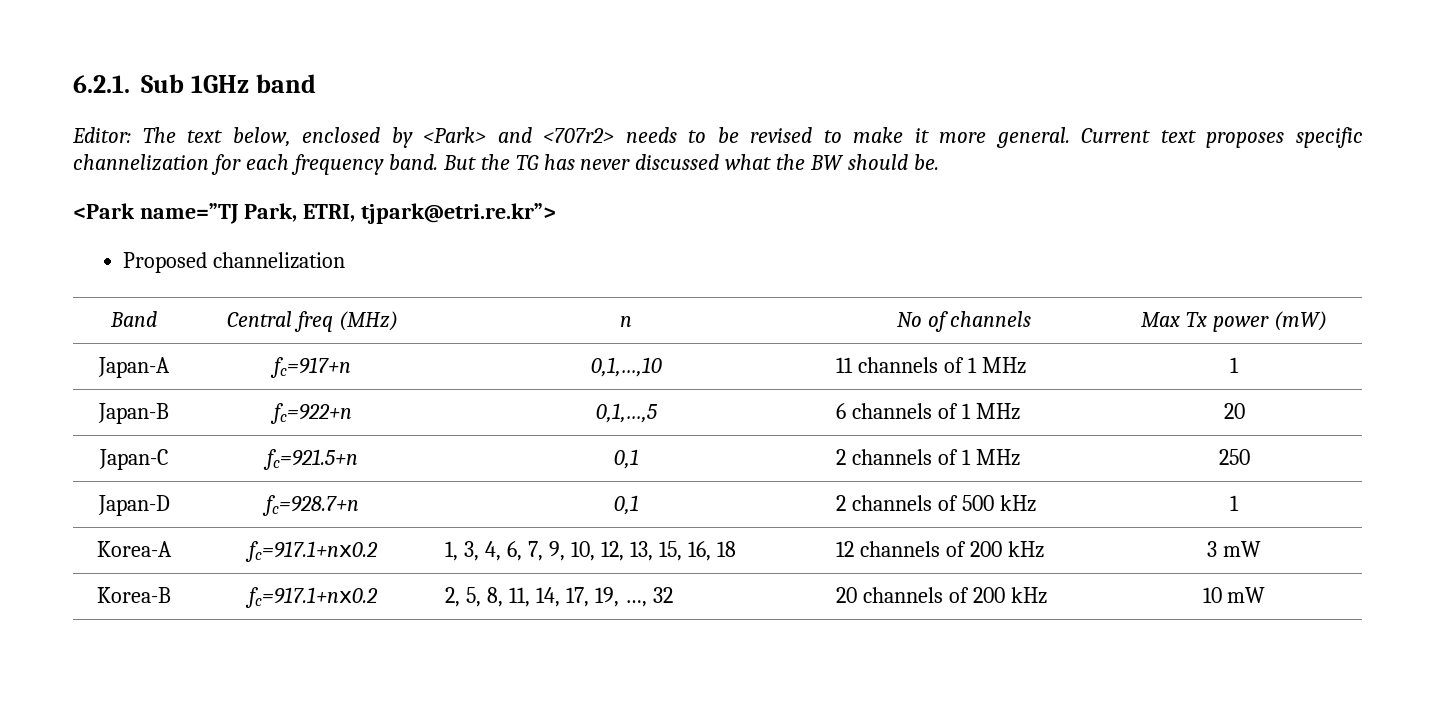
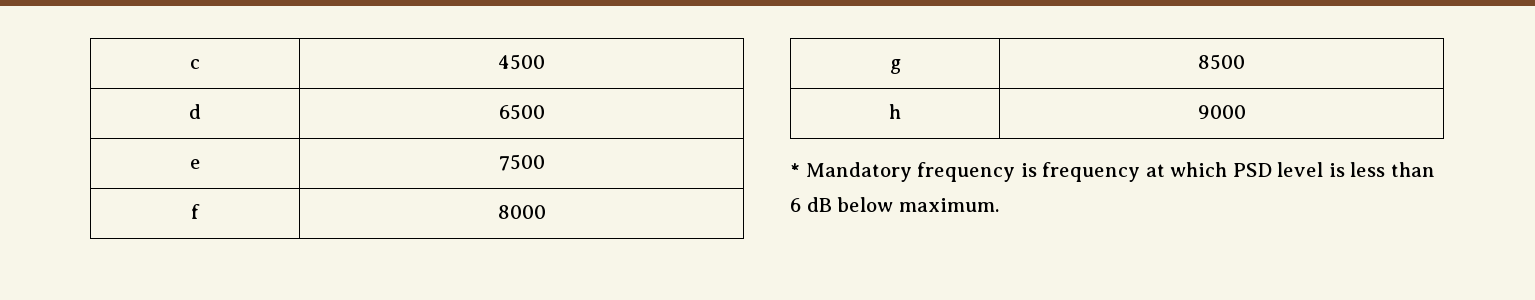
- 6.2.1. Sub 1GHz band
- Editor: The text below, enclosed by <Park> and <707r2> needs to be revised to make it more general. Current text proposes specific channelization for each frequency band. But the TG has never discussed what the BW should be.
- <Park name=”TJ Park, ETRI, tjpark@etri.re.kr”>
- Proposed channelization
- Band | Central freq (MHz) | n | No of channels | Max Tx power (mW)
- Japan-A | fc=917+n | 0,1,…,10 | 11 channels of 1 MHz | 1
- Japan-B | fc=922+n | 0,1,…,5 | 6 channels of 1 MHz | 20
- Japan-C | fc=921.5+n | 0,1 | 2 channels of 1 MHz | 250
- Japan-D | fc=928.7+n | 0,1 | 2 channels of 500 kHz | 1
- Korea-A | fc=917.1+nⅹ0.2 | 1, 3, 4, 6, 7, 9, 10, 12, 13, 15, 16, 18 | 12 channels of 200 kHz | 3 mW
- Korea-B | fc=917.1+nⅹ0.2 | 2, 5, 8, 11, 14, 17, 19, …, 32 | 20 channels of 200 kHz | 10 mW
+ c | 4500
+ d | 6500
+ e | 7500
+ f | 8000
+ g | 8500
+ h | 9000
+ * Mandatory frequency is frequency at which PSD level is less than 6 dB below maximum.

